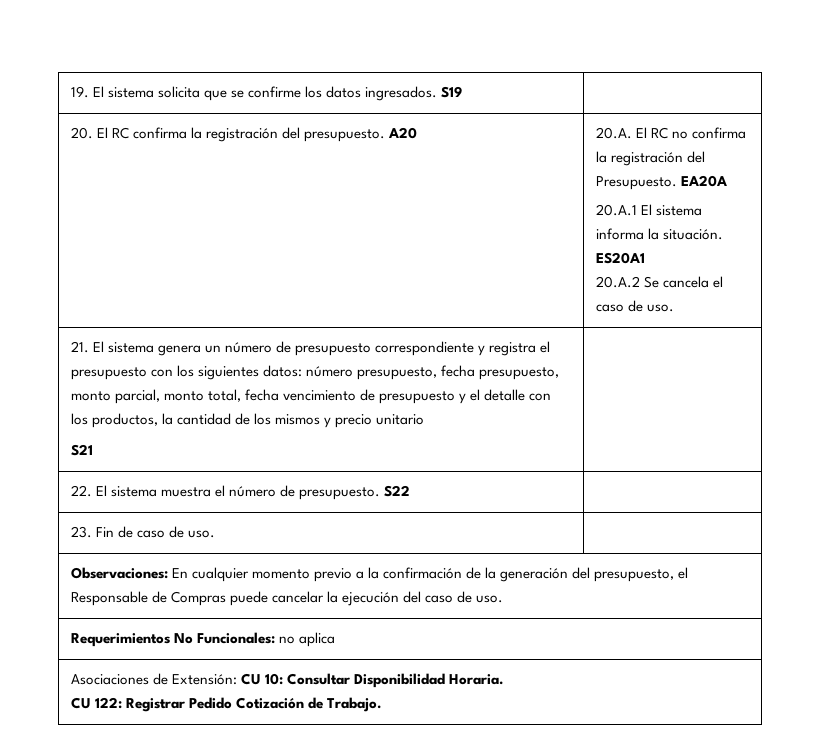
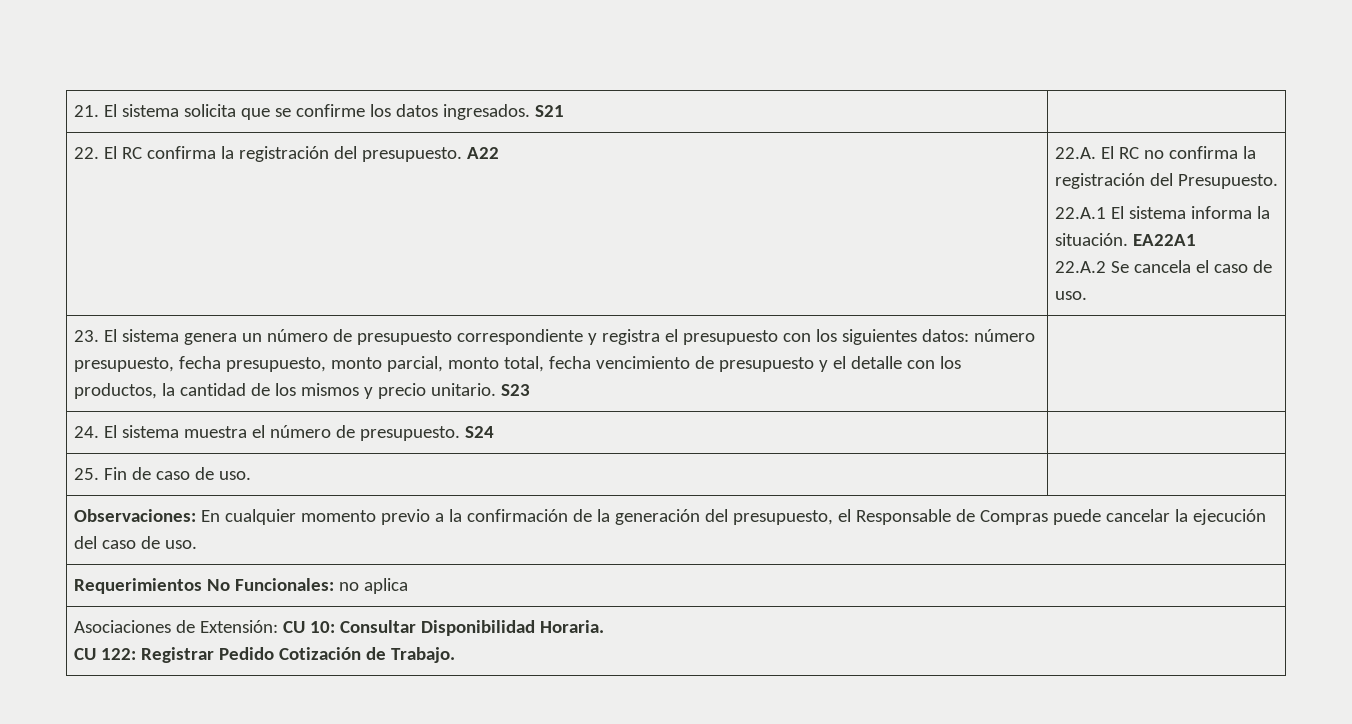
- 19. El sistema solicita que se confirme los datos ingresados. S19 |
- 20. El RC confirma la registración del presupuesto. A20 | 20.A. El RC no confirma la registración del Presupuesto. EA20A
- 20.A.1 El sistema informa la situación. ES20A1
- 20.A.2 Se cancela el caso de uso.
+ 21. El sistema solicita que se confirme los datos ingresados. S21 |
+ 22. El RC confirma la registración del presupuesto. A22 | 22.A. El RC no confirma la registración del Presupuesto.
+ 22.A.1 El sistema informa la situación. EA22A1
+ 22.A.2 Se cancela el caso de uso.
- 21. El sistema genera un número de presupuesto correspondiente y registra el presupuesto con los siguientes datos: número presupuesto, fecha presupuesto, monto parcial, monto total, fecha vencimiento de presupuesto y el detalle con los productos, la cantidad de los mismos y precio unitario
- S21 |
- 22. El sistema muestra el número de presupuesto. S22 |
- 23. Fin de caso de uso. |
+ 23. El sistema genera un número de presupuesto correspondiente y registra el presupuesto con los siguientes datos: número presupuesto, fecha presupuesto, monto parcial, monto total, fecha vencimiento de presupuesto y el detalle con los productos, la cantidad de los mismos y precio unitario. S23 |
+ 24. El sistema muestra el número de presupuesto. S24 |
+ 25. Fin de caso de uso. |

